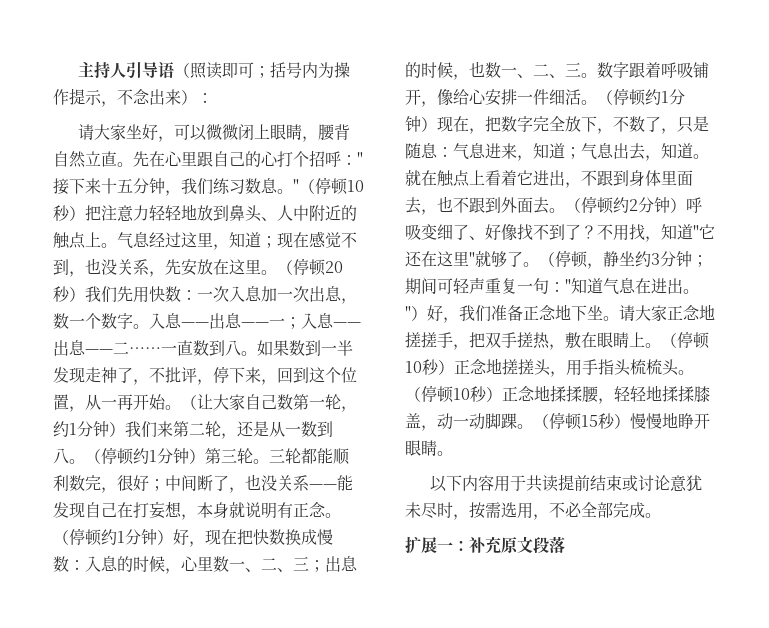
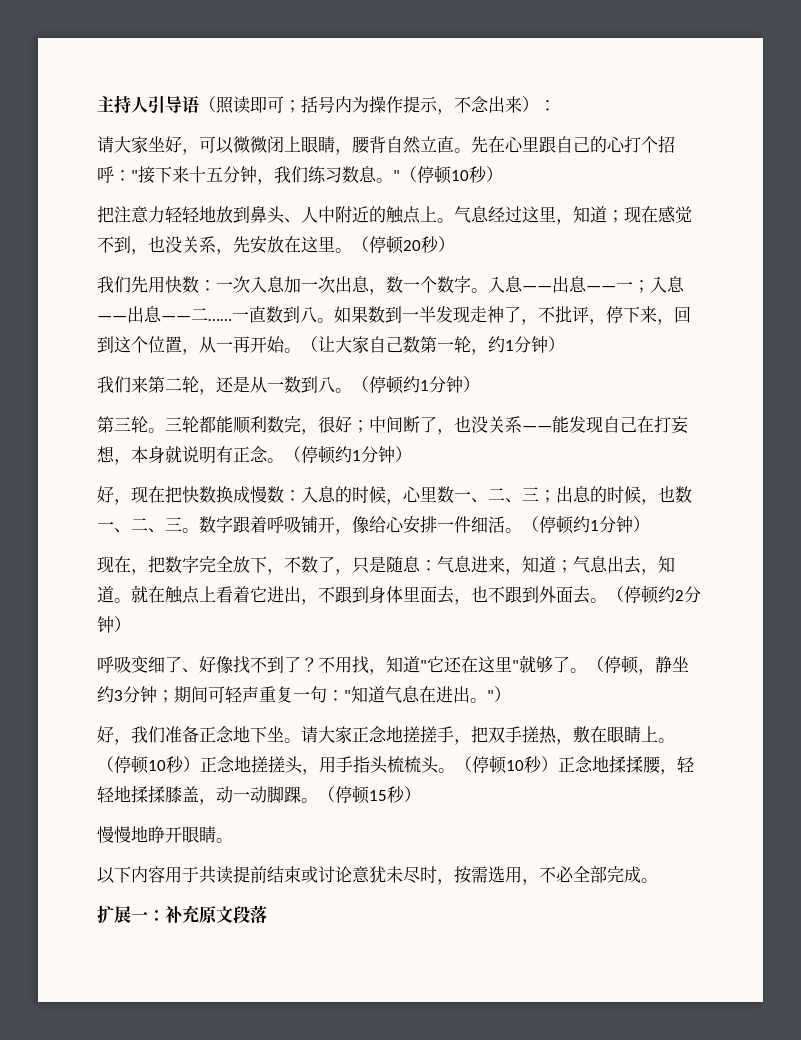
- "（停顿10秒）把注意力轻轻地放到鼻头、人中附近的触点上。
+ "（停顿10秒）
+ 把注意力轻轻地放到鼻头、人中附近的触点上。
- （停顿20秒）我们先用快数：一次入息加一次出息，数一个数字。
+ （停顿20秒）
+ 我们先用快数：一次入息加一次出息，数一个数字。
- （让大家自己数第一轮，约1分钟）我们来第二轮，还是从一数到八。（停顿约1分钟）第三轮。
+ （让大家自己数第一轮，约1分钟）
+ 我们来第二轮，还是从一数到八。（停顿约1分钟）
+ 第三轮。
- 三轮都能顺利数完，很好；中间断了，也没关系——能发现自己在打妄想，本身就说明有正念。（停顿约1分钟）好，现在把快数换成慢数：入息的时候，心里数一、二、三；出息的时候，也数一、二、三。
+ 三轮都能顺利数完，很好；中间断了，也没关系——能发现自己在打妄想，本身就说明有正念。（停顿约1分钟）
+ 好，现在把快数换成慢数：入息的时候，心里数一、二、三；出息的时候，也数一、二、三。
- 数字跟着呼吸铺开，像给心安排一件细活。（停顿约1分钟）现在，把数字完全放下，不数了，只是随息：气息进来，知道；气息出去，知道。
+ 数字跟着呼吸铺开，像给心安排一件细活。（停顿约1分钟）
+ 现在，把数字完全放下，不数了，只是随息：气息进来，知道；气息出去，知道。
- （停顿约2分钟）呼吸变细了、好像找不到了？
+ （停顿约2分钟）
+ 呼吸变细了、好像找不到了？
- "）好，我们准备正念地下坐。
+ "）
+ 好，我们准备正念地下坐。
- （停顿15秒）慢慢地睁开眼睛。
+ （停顿15秒）
+ 慢慢地睁开眼睛。

